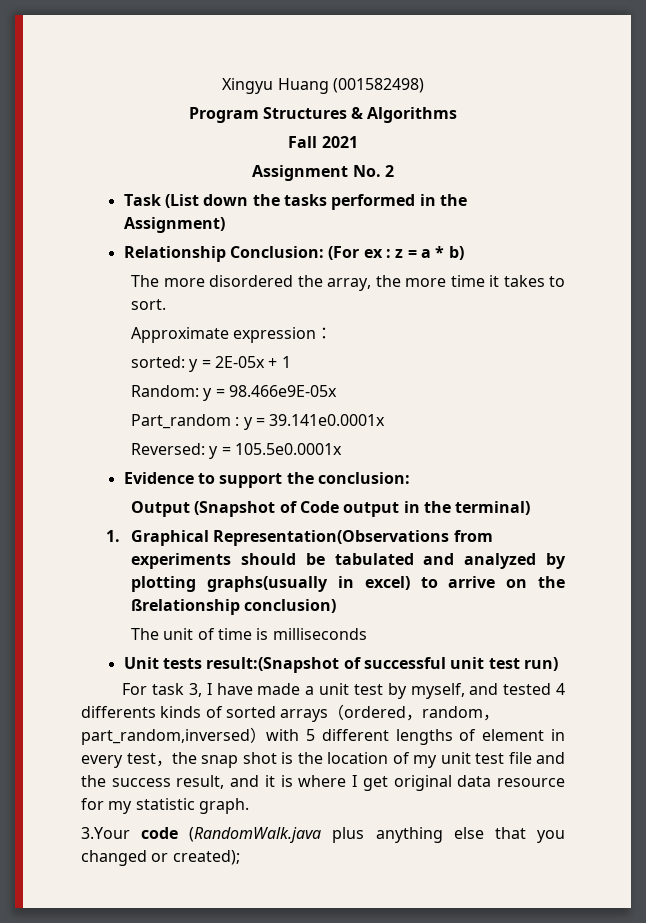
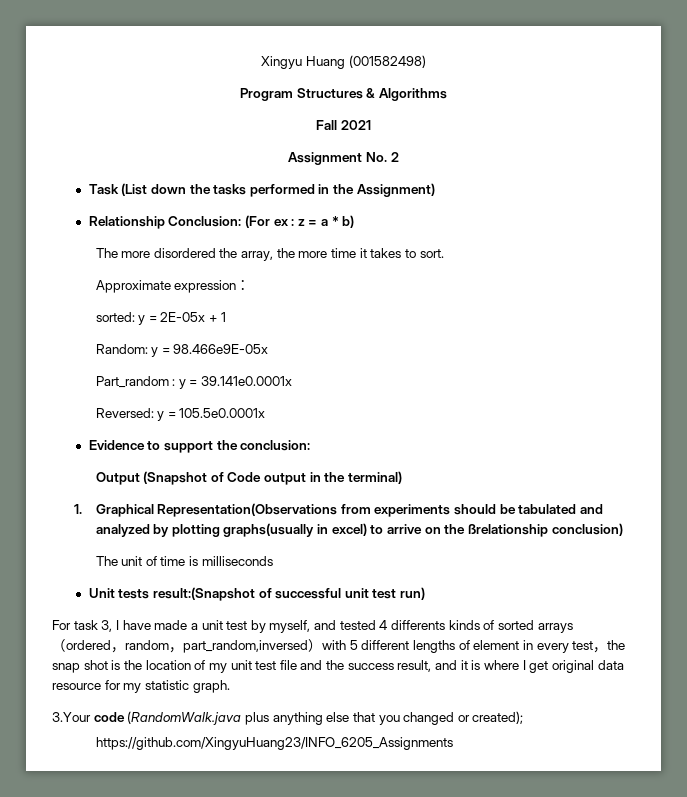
+ https://github.com/XingyuHuang23/INFO_6205_Assignments

